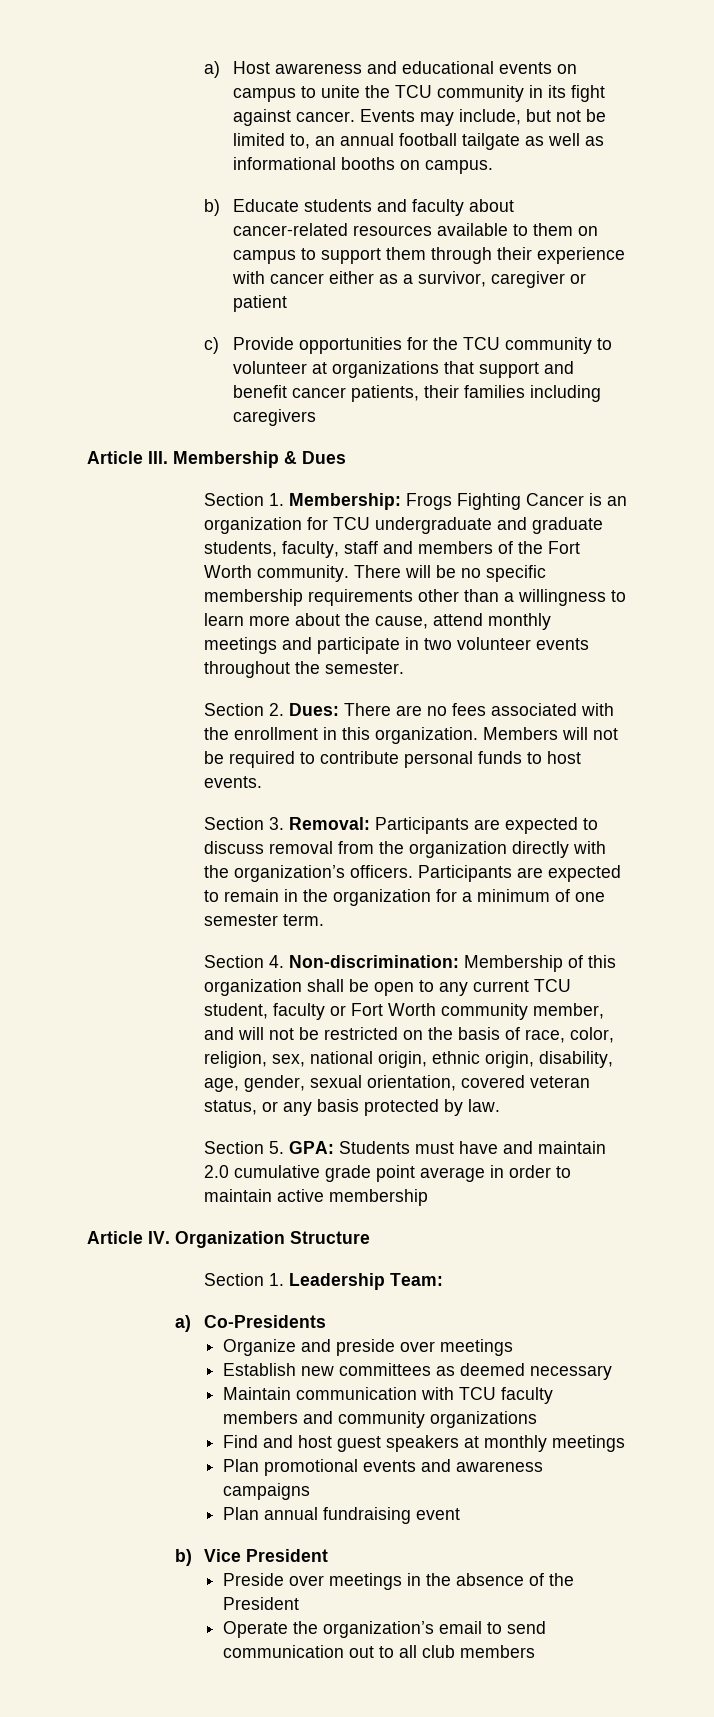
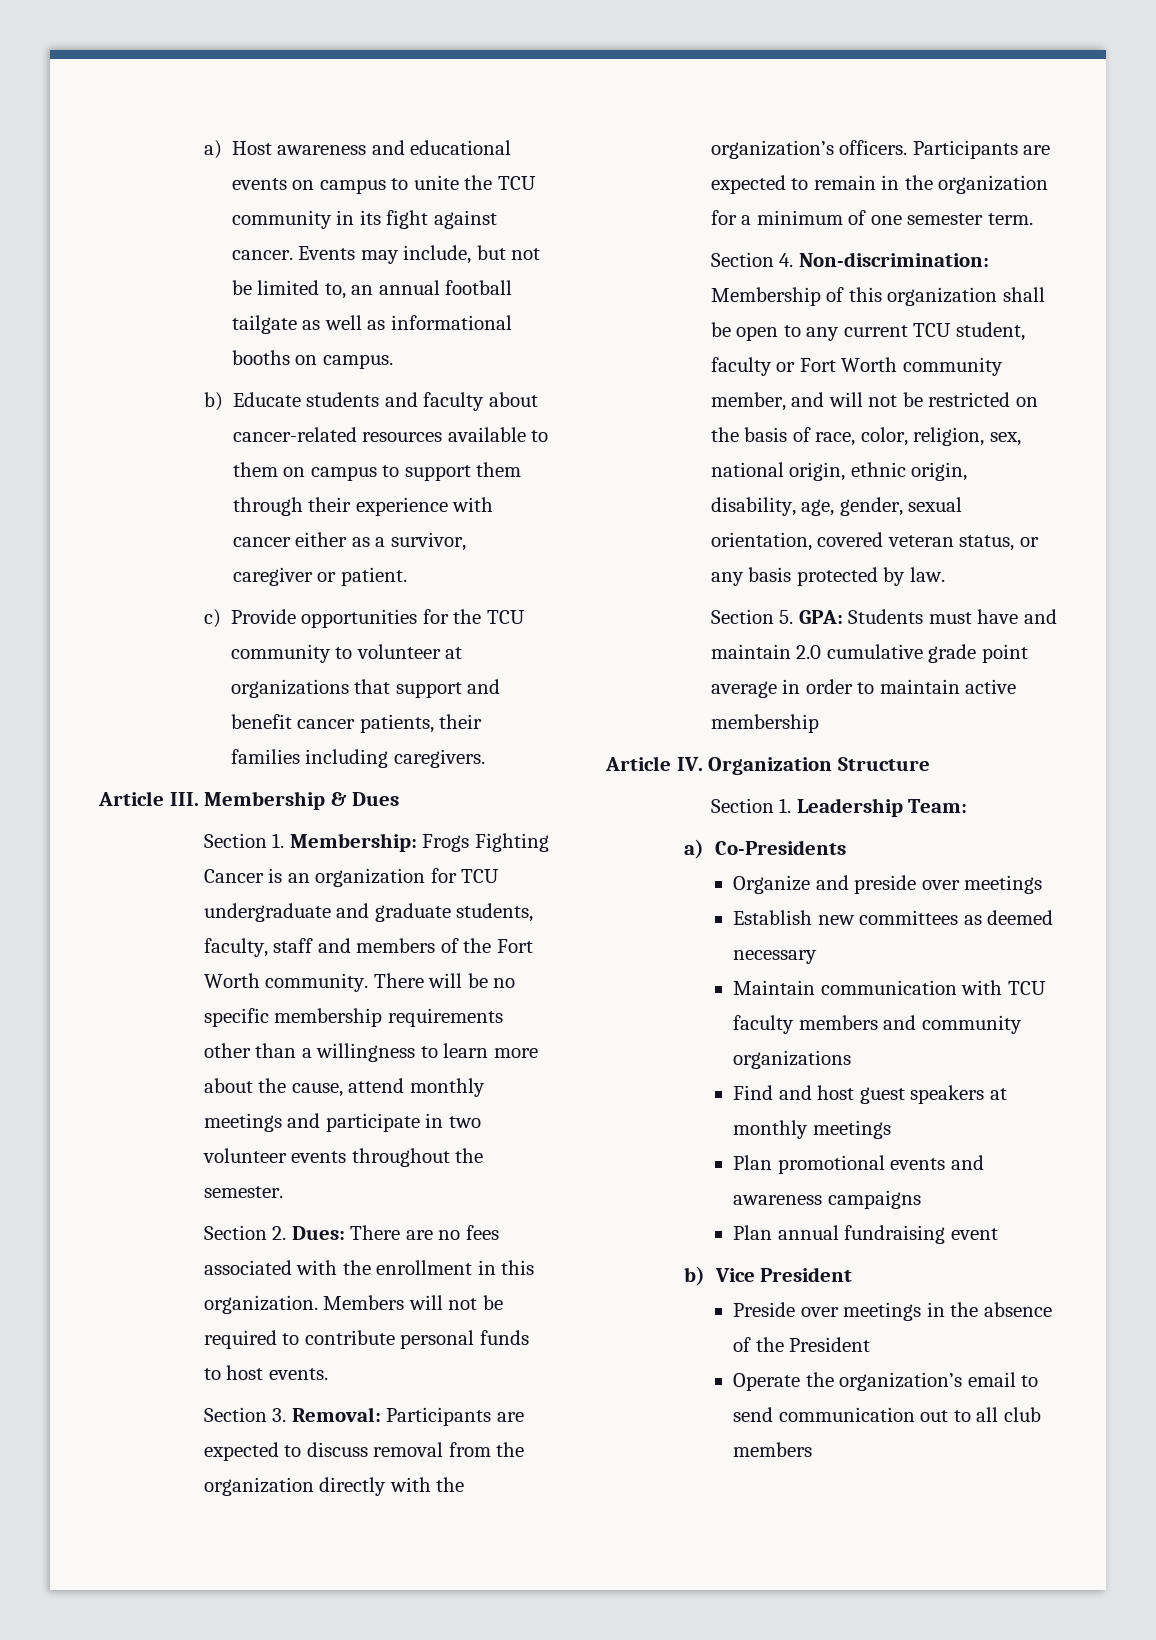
- b) Educate students and faculty about cancer-related resources available to them on campus to support them through their experience with cancer either as a survivor, caregiver or patient
+ b) Educate students and faculty about cancer-related resources available to them on campus to support them through their experience with cancer either as a survivor, caregiver or patient.
- c) Provide opportunities for the TCU community to volunteer at organizations that support and benefit cancer patients, their families including caregivers
+ c) Provide opportunities for the TCU community to volunteer at organizations that support and benefit cancer patients, their families including caregivers.

